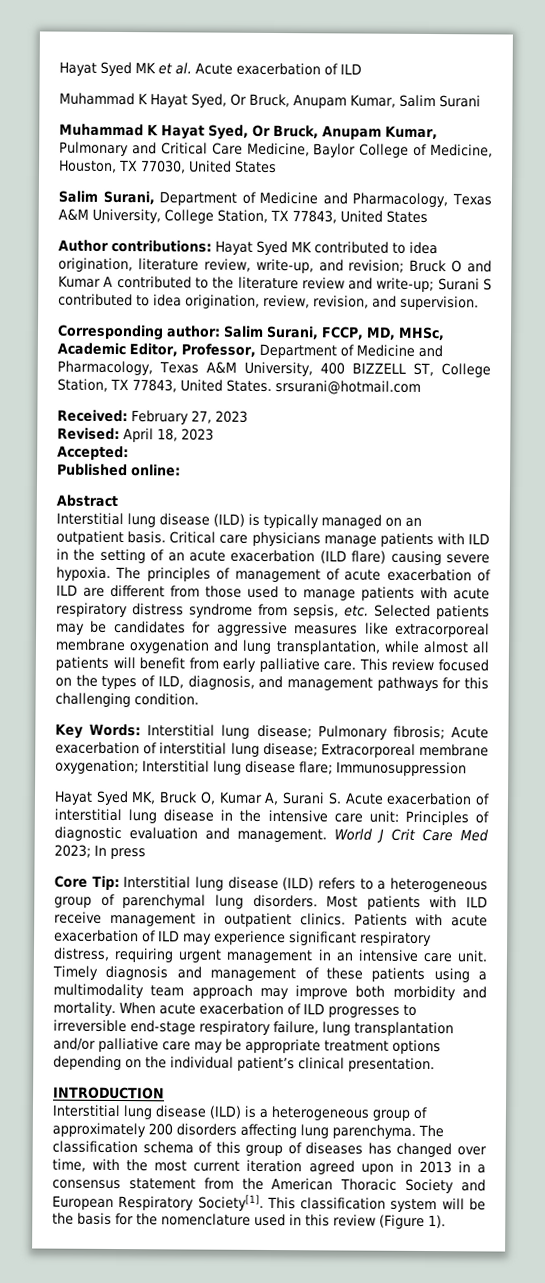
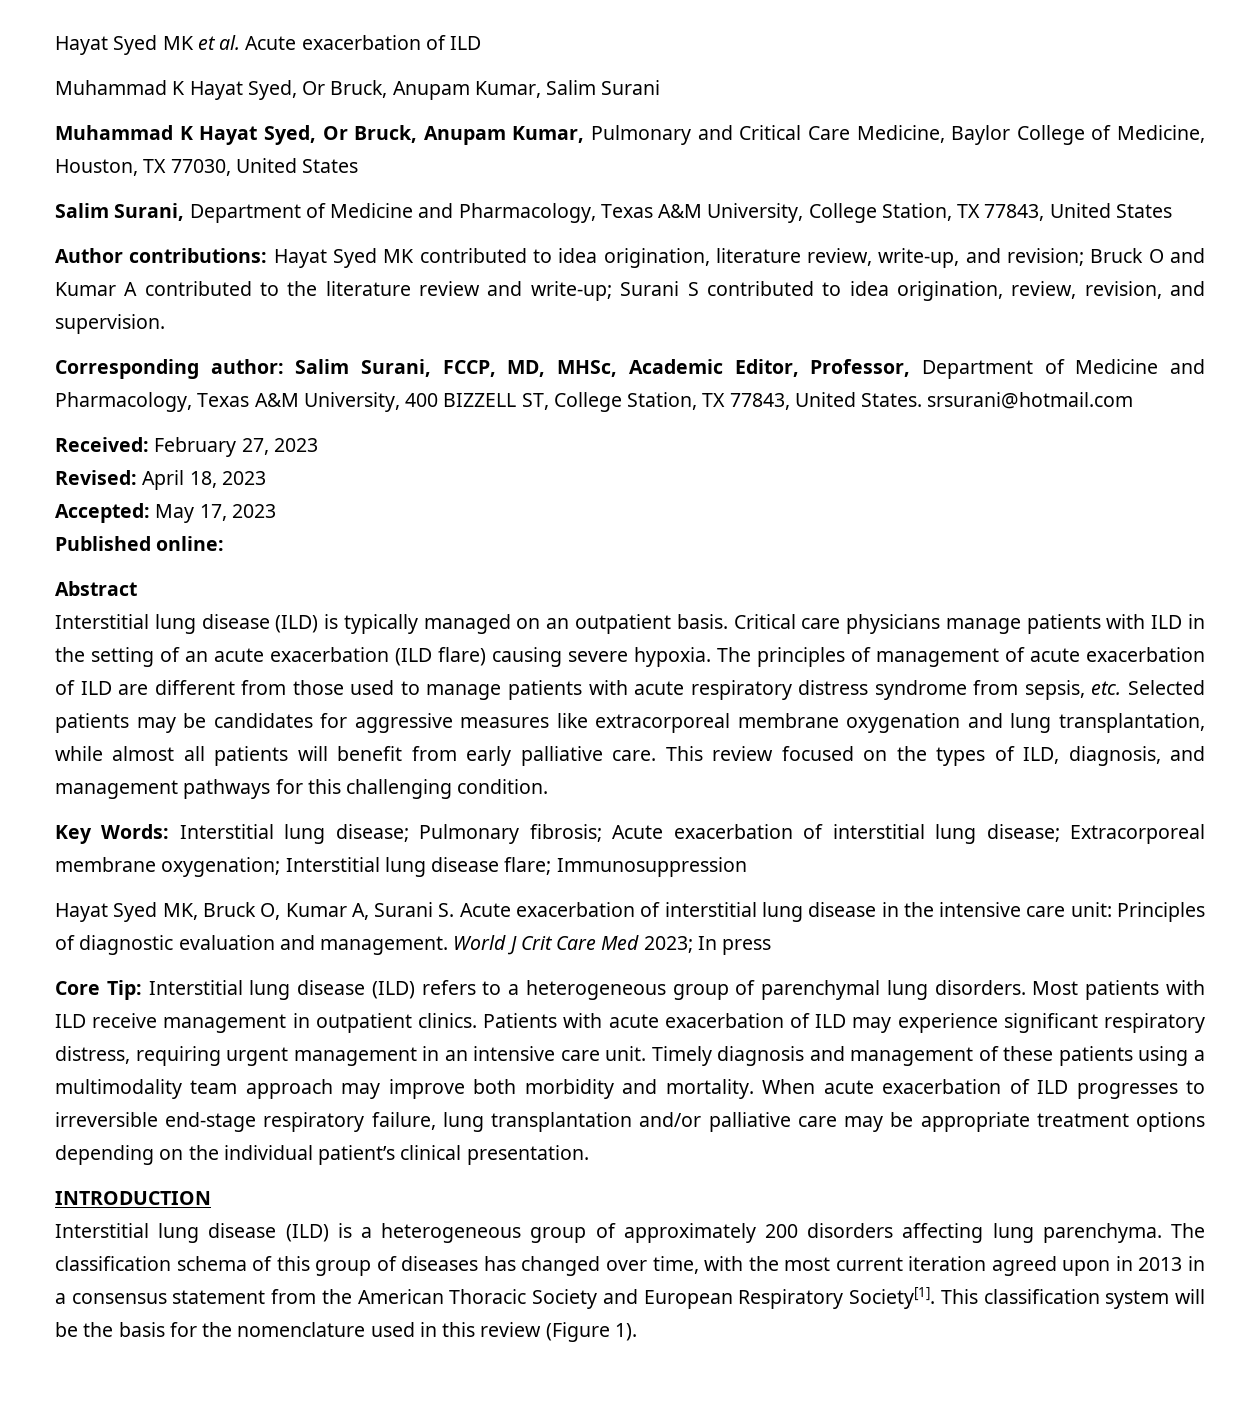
- Accepted:
+ Accepted: May 17, 2023

